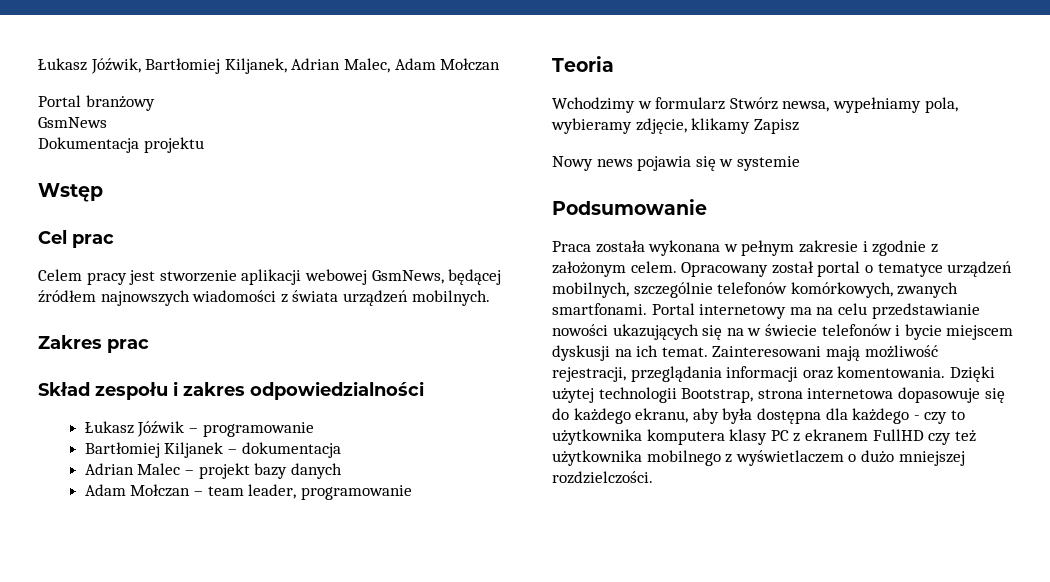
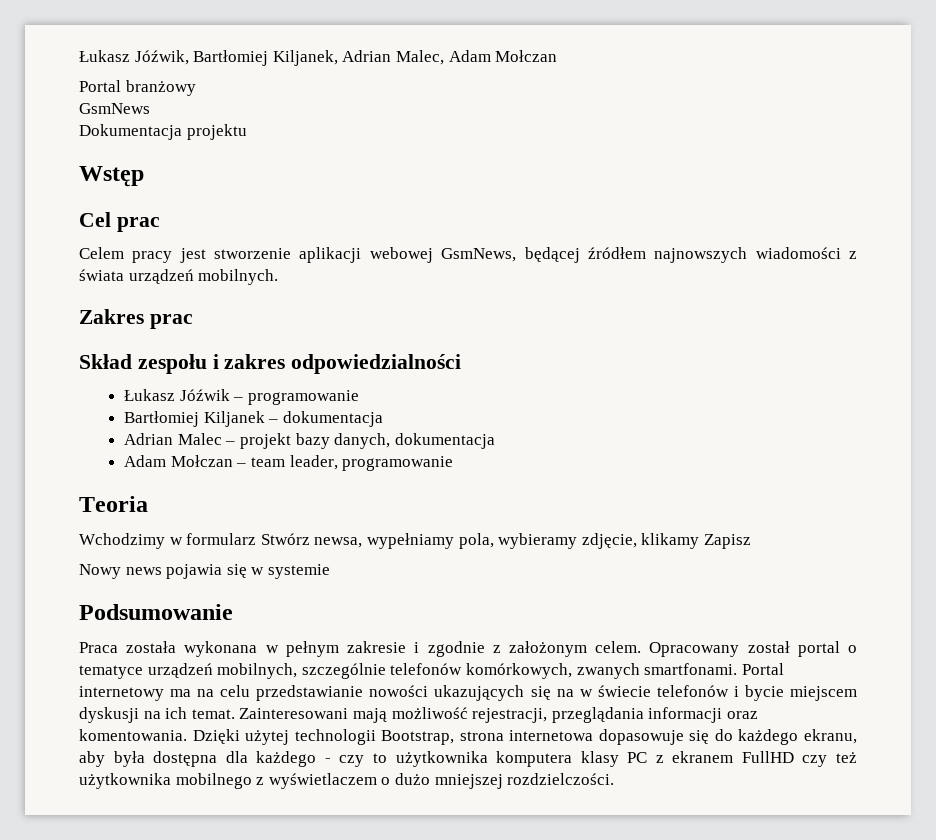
- Adrian Malec – projekt bazy danych
+ Adrian Malec – projekt bazy danych, dokumentacja

